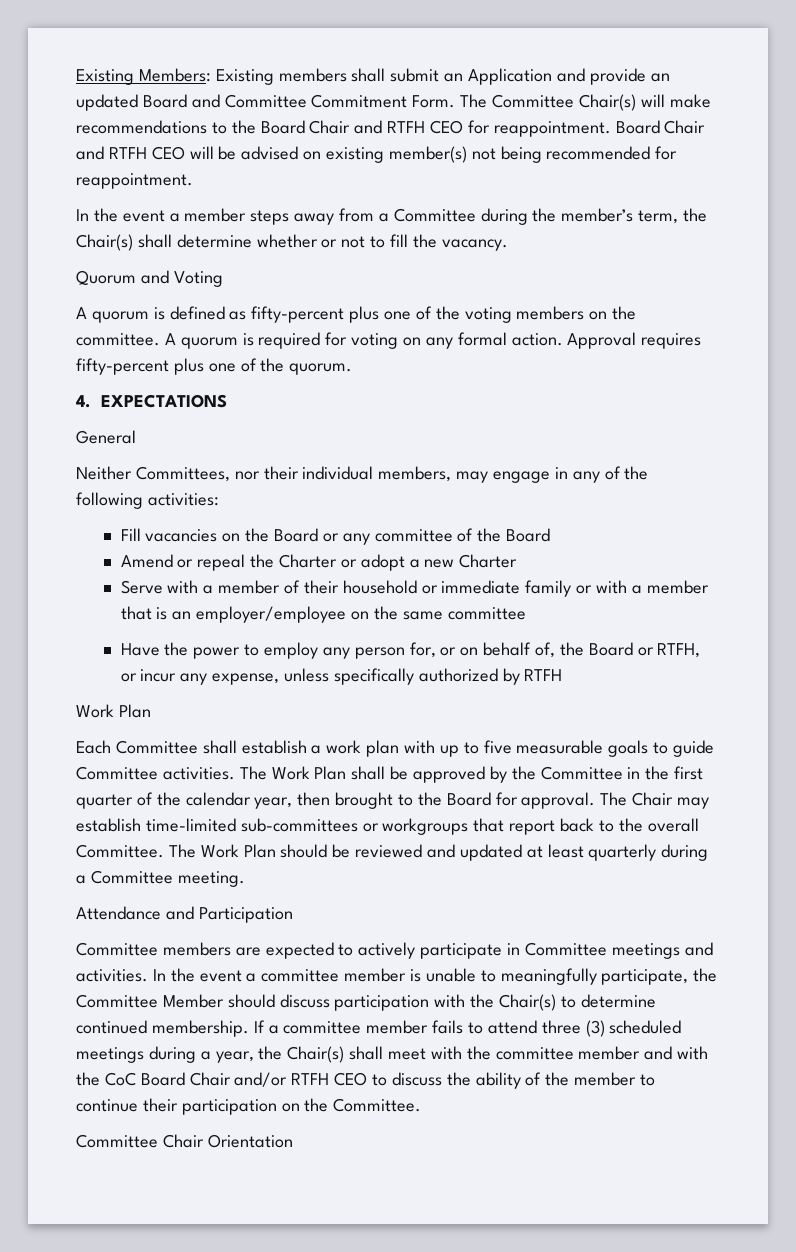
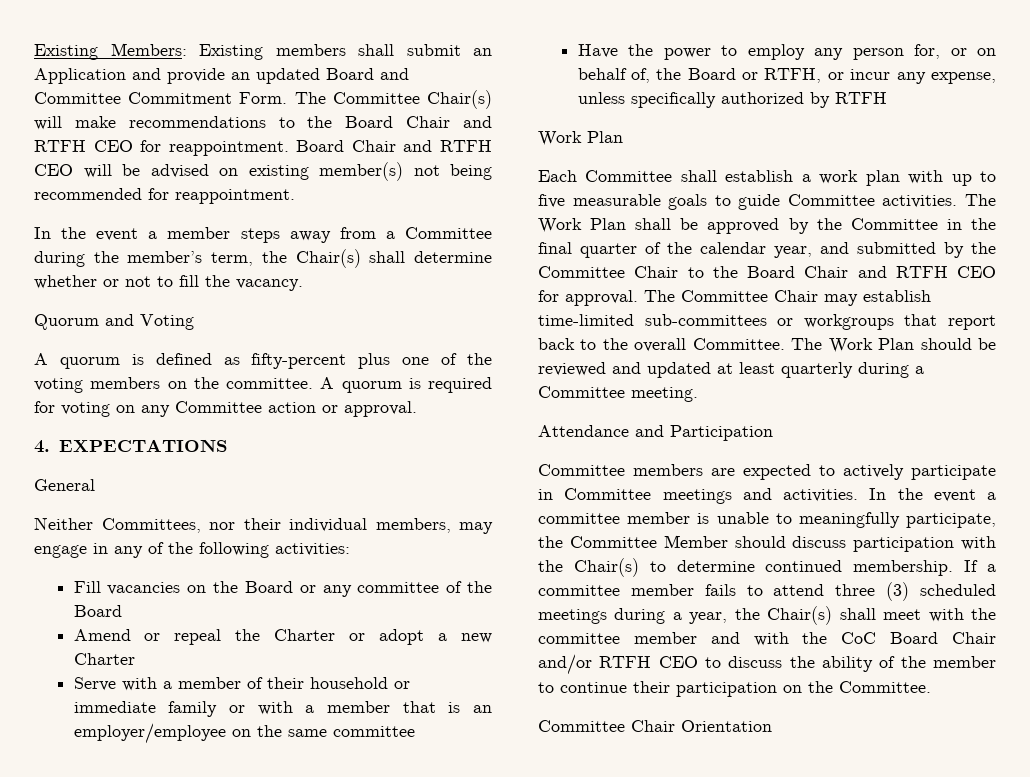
- A quorum is required for voting on any formal action. Approval requires fifty-percent plus one of the quorum.
+ A quorum is required for voting on any Committee action or approval.
- The Work Plan shall be approved by the Committee in the first quarter of the calendar year, then brought to the Board for approval.
+ The Work Plan shall be approved by the Committee in the final quarter of the calendar year, and submitted by the Committee Chair to the Board Chair and RTFH CEO for approval.
- The Chair may establish time-limited sub-committees or workgroups that report back to the overall Committee.
+ The Committee Chair may establish time-limited sub-committees or workgroups that report back to the overall Committee.

